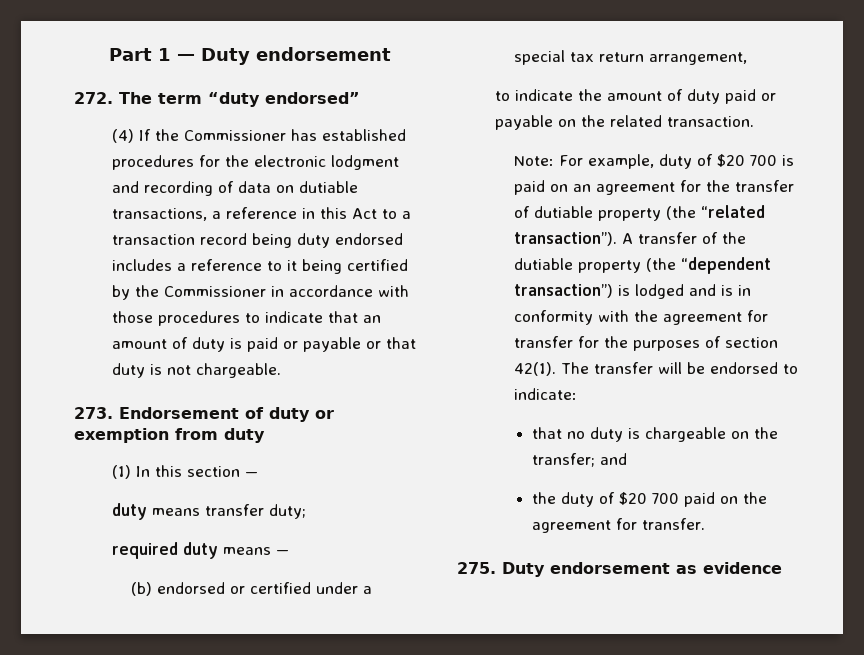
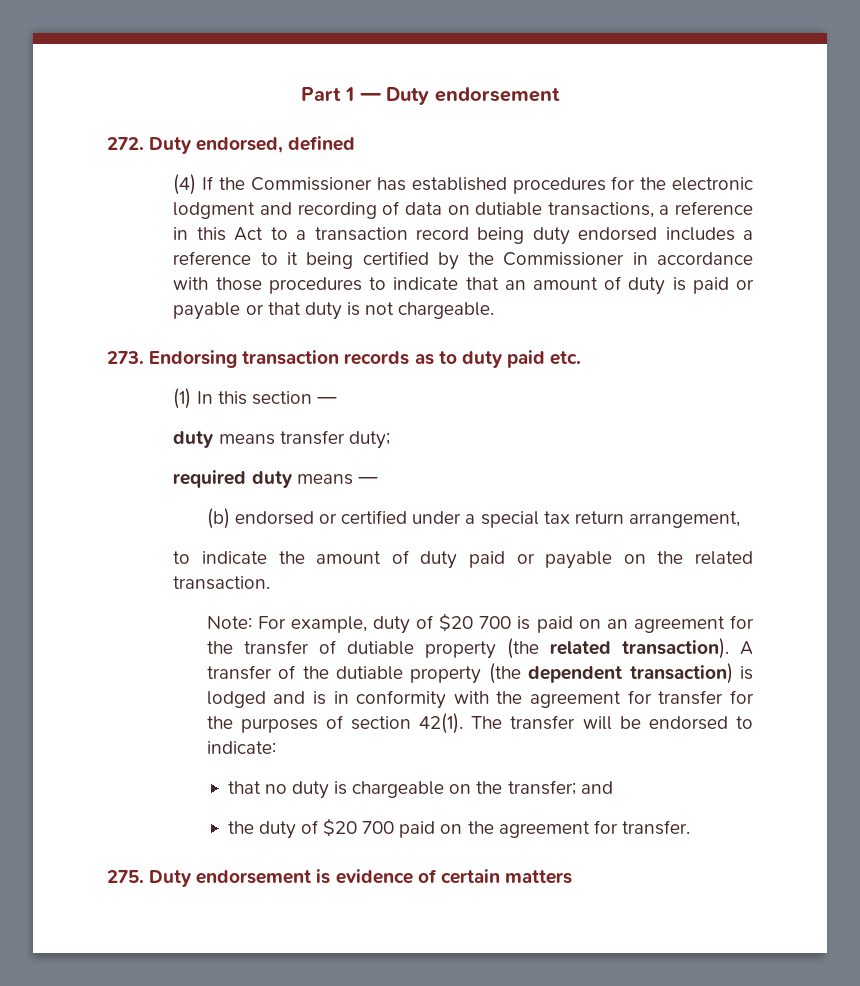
- 272. The term “duty endorsed”
+ 272. Duty endorsed, defined
- 273. Endorsement of duty or exemption from duty
+ 273. Endorsing transaction records as to duty paid etc.
- Note: For example, duty of $20 700 is paid on an agreement for the transfer of dutiable property (the “related transaction”).
+ Note: For example, duty of $20 700 is paid on an agreement for the transfer of dutiable property (the related transaction).
- A transfer of the dutiable property (the “dependent transaction”) is lodged and is in conformity with the agreement for transfer for the purposes of section 42(1).
+ A transfer of the dutiable property (the dependent transaction) is lodged and is in conformity with the agreement for transfer for the purposes of section 42(1).
- 275. Duty endorsement as evidence
+ 275. Duty endorsement is evidence of certain matters

